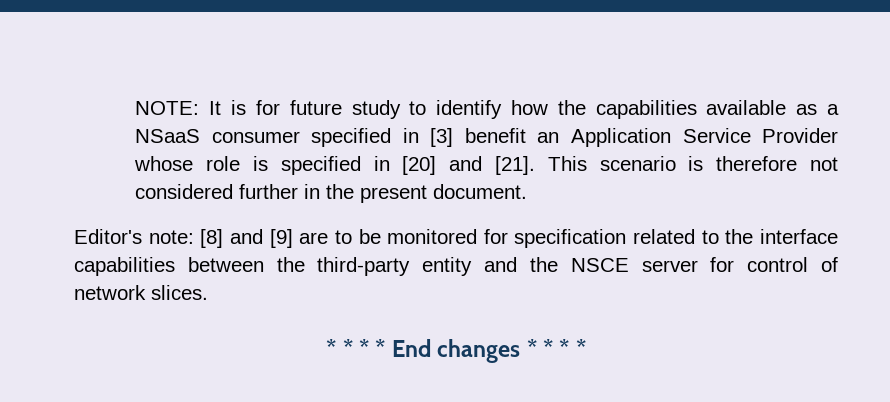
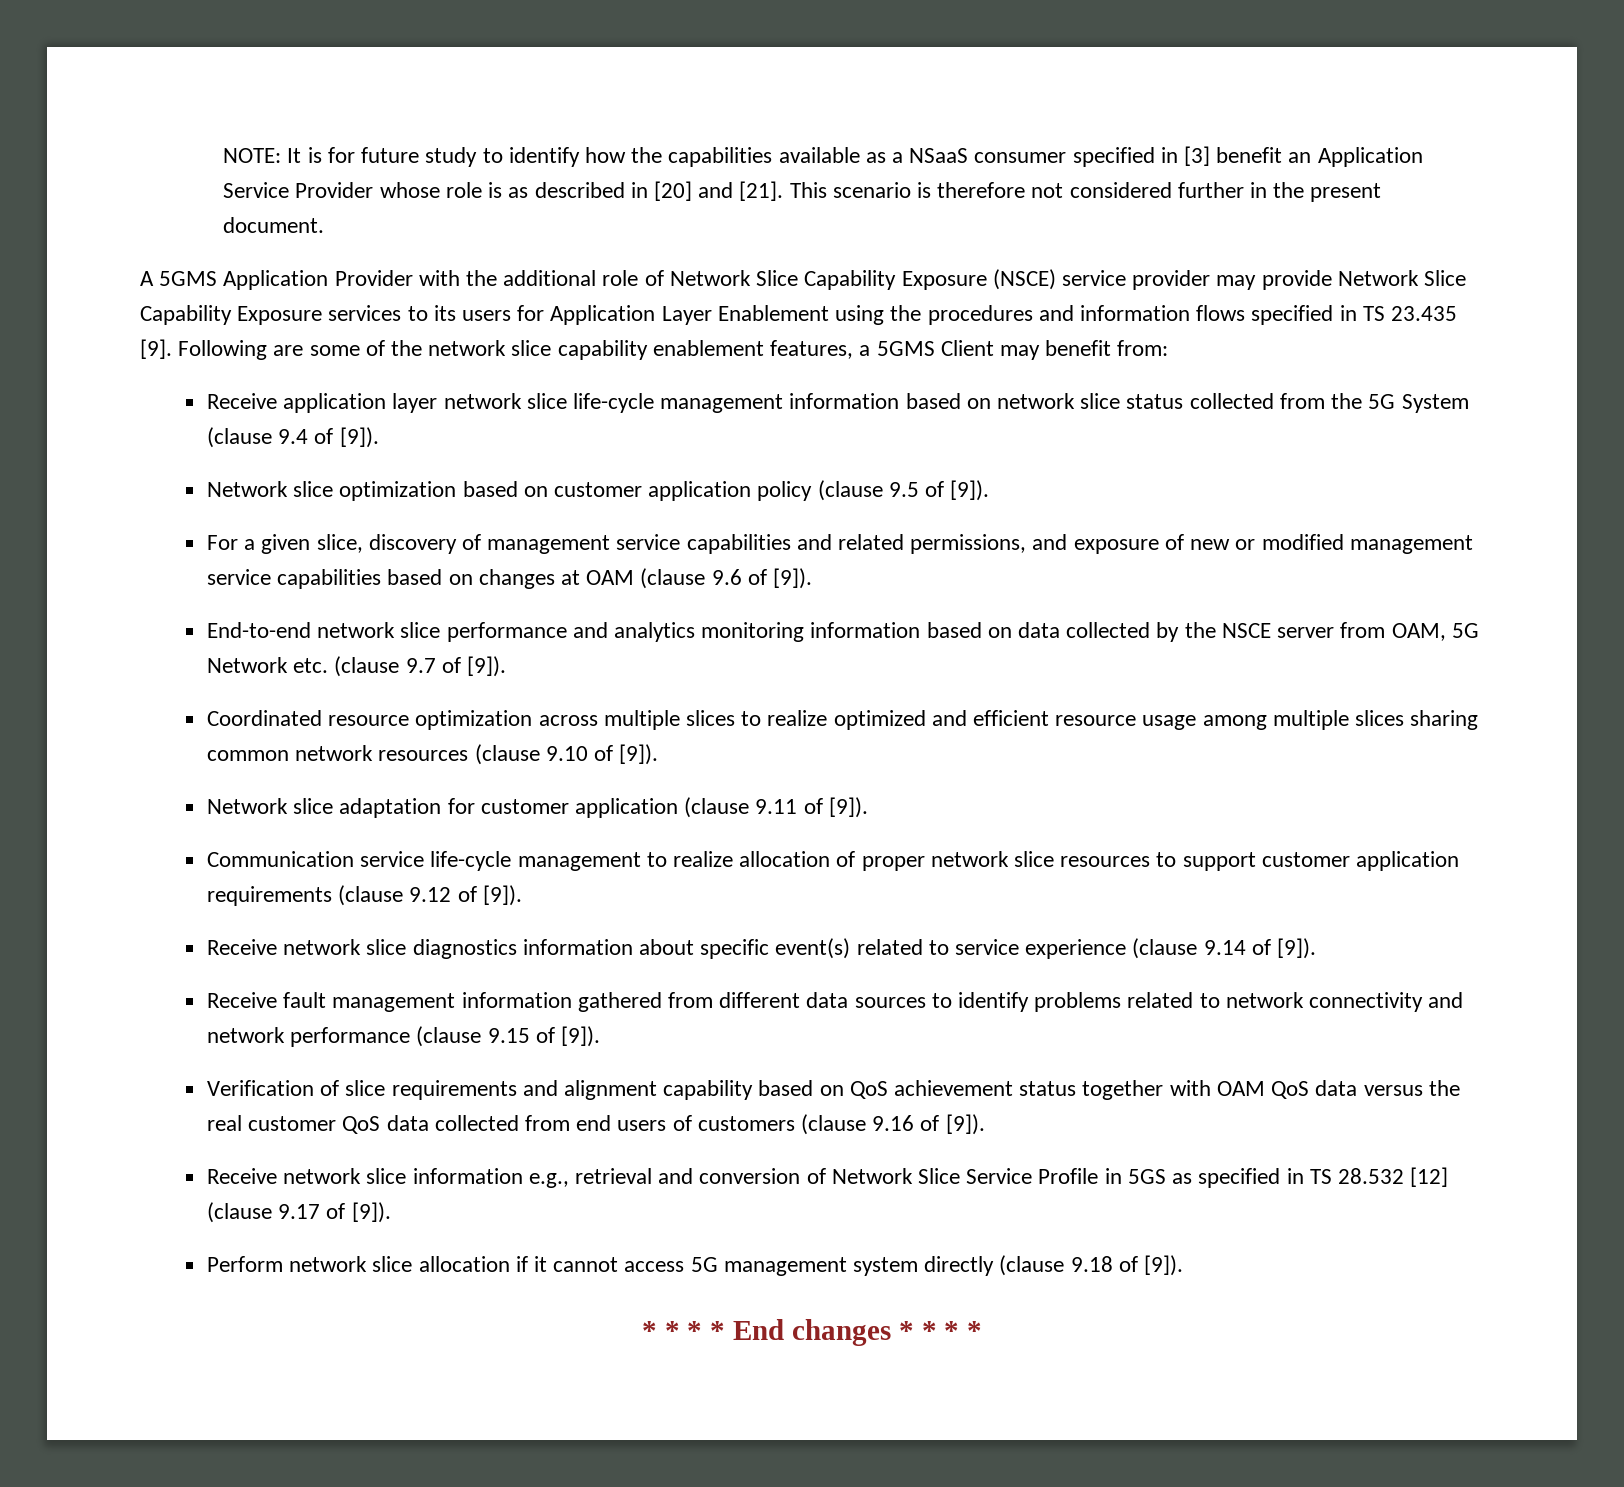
- NOTE: It is for future study to identify how the capabilities available as a NSaaS consumer specified in [3] benefit an Application Service Provider whose role is specified in [20] and [21].
+ NOTE: It is for future study to identify how the capabilities available as a NSaaS consumer specified in [3] benefit an Application Service Provider whose role is as described in [20] and [21].
- Editor's note: [8] and [9] are to be monitored for specification related to the interface capabilities between the third-party entity and the NSCE server for control of network slices.
+ A 5GMS Application Provider with the additional role of Network Slice Capability Exposure (NSCE) service provider may provide Network Slice Capability Exposure services to its users for Application Layer Enablement using the procedures and information flows specified in TS 23.435 [9]. Following are some of the network slice capability enablement features, a 5GMS Client may benefit from:
+ Receive application layer network slice life-cycle management information based on network slice status collected from the 5G System (clause 9.4 of [9]).
+ Network slice optimization based on customer application policy (clause 9.5 of [9]).
+ For a given slice, discovery of management service capabilities and related permissions, and exposure of new or modified management service capabilities based on changes at OAM (clause 9.6 of [9]).
+ End-to-end network slice performance and analytics monitoring information based on data collected by the NSCE server from OAM, 5G Network etc. (clause 9.7 of [9]).
+ Coordinated resource optimization across multiple slices to realize optimized and efficient resource usage among multiple slices sharing common network resources (clause 9.10 of [9]).
+ Network slice adaptation for customer application (clause 9.11 of [9]).
+ Communication service life-cycle management to realize allocation of proper network slice resources to support customer application requirements (clause 9.12 of [9]).
+ Receive network slice diagnostics information about specific event(s) related to service experience (clause 9.14 of [9]).
+ Receive fault management information gathered from different data sources to identify problems related to network connectivity and network performance (clause 9.15 of [9]).
+ Verification of slice requirements and alignment capability based on QoS achievement status together with OAM QoS data versus the real customer QoS data collected from end users of customers (clause 9.16 of [9]).
+ Receive network slice information e.g., retrieval and conversion of Network Slice Service Profile in 5GS as specified in TS 28.532 [12] (clause 9.17 of [9]).
+ Perform network slice allocation if it cannot access 5G management system directly (clause 9.18 of [9]).

